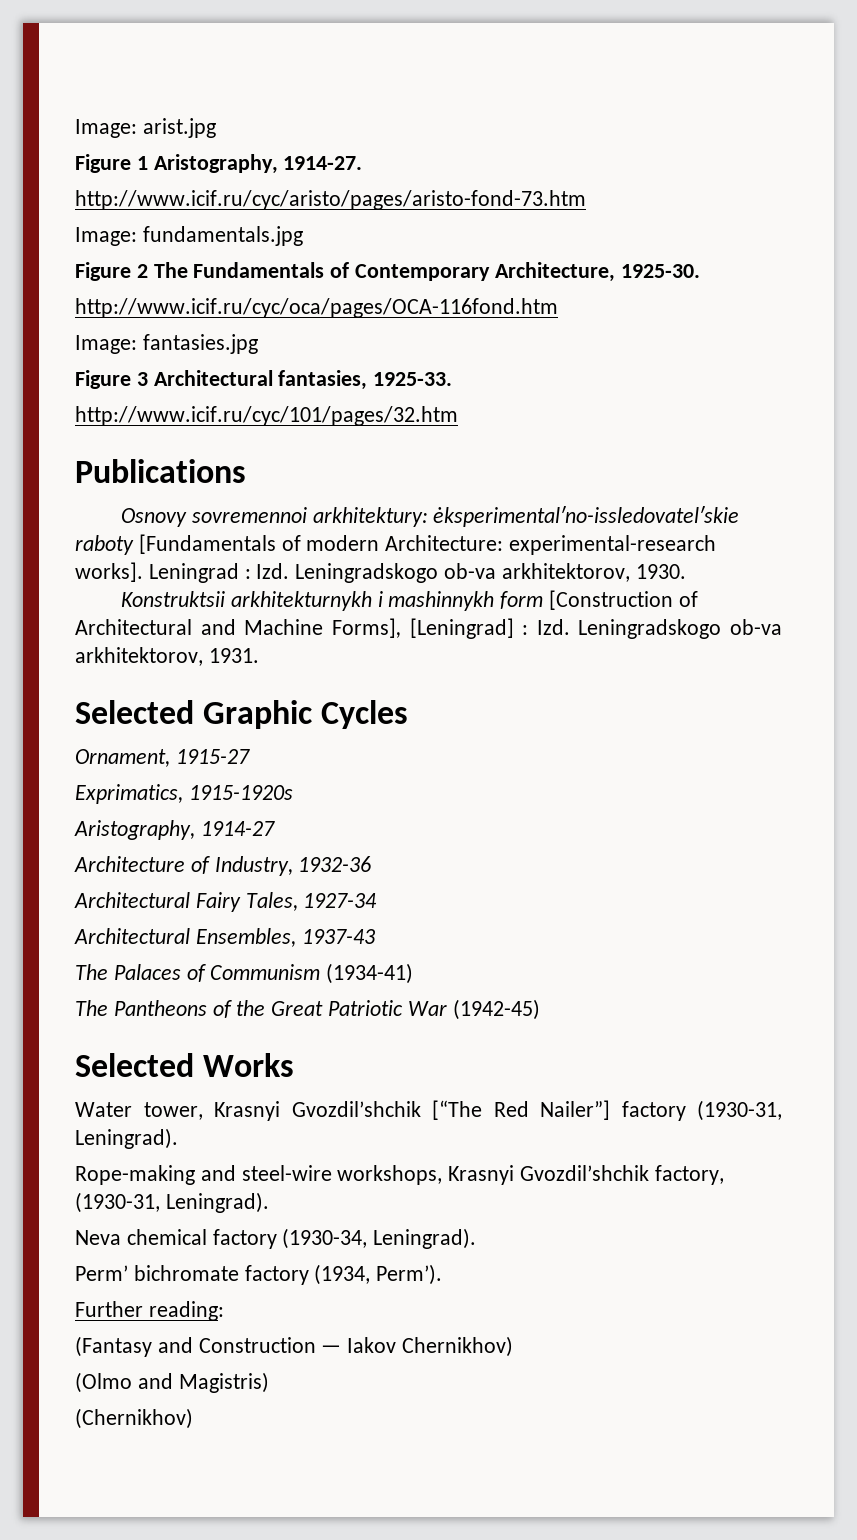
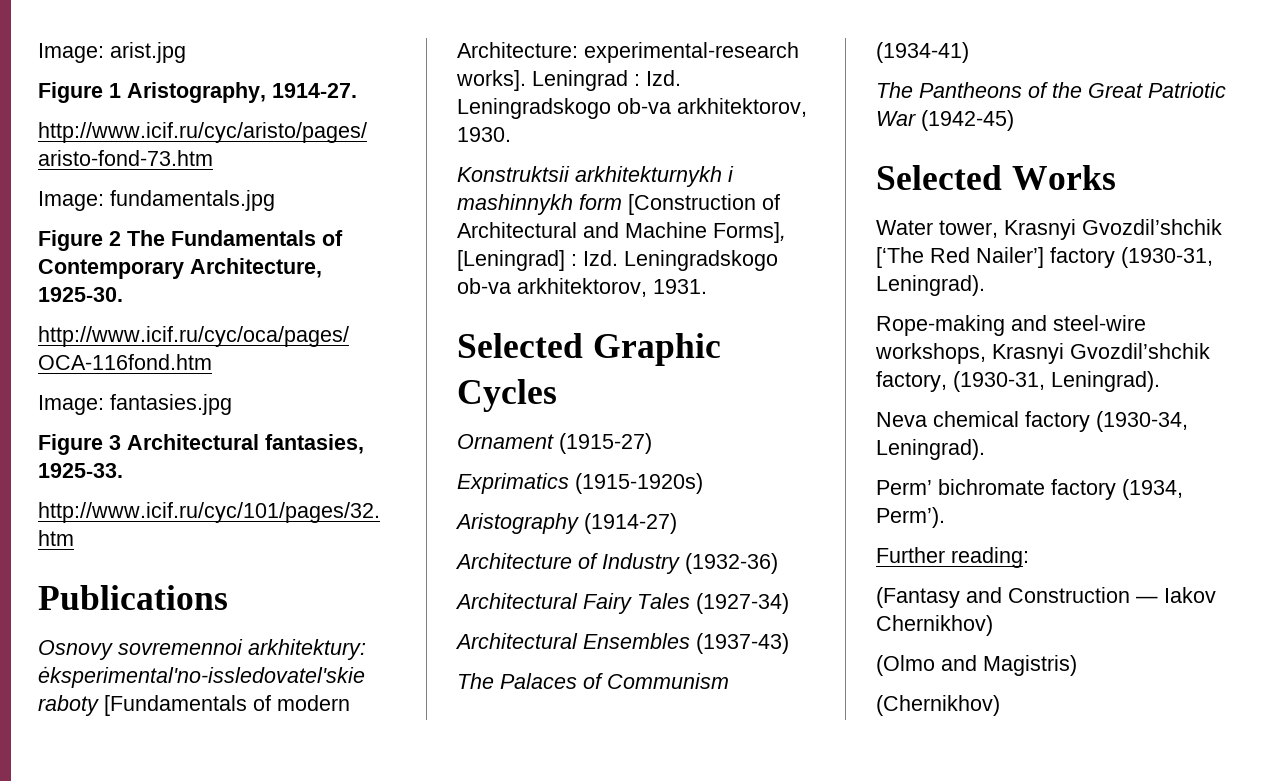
- Ornament, 1915-27
- Exprimatics, 1915-1920s
- Aristography, 1914-27
+ Ornament (1915-27)
+ Exprimatics (1915-1920s)
+ Aristography (1914-27)
- Architecture of Industry, 1932-36
+ Architecture of Industry (1932-36)
- Architectural Fairy Tales, 1927-34
- Architectural Ensembles, 1937-43
+ Architectural Fairy Tales (1927-34)
+ Architectural Ensembles (1937-43)
- Water tower, Krasnyi Gvozdil’shchik [“The Red Nailer”] factory (1930-31, Leningrad).
+ Water tower, Krasnyi Gvozdil’shchik [‘The Red Nailer’] factory (1930-31, Leningrad).

